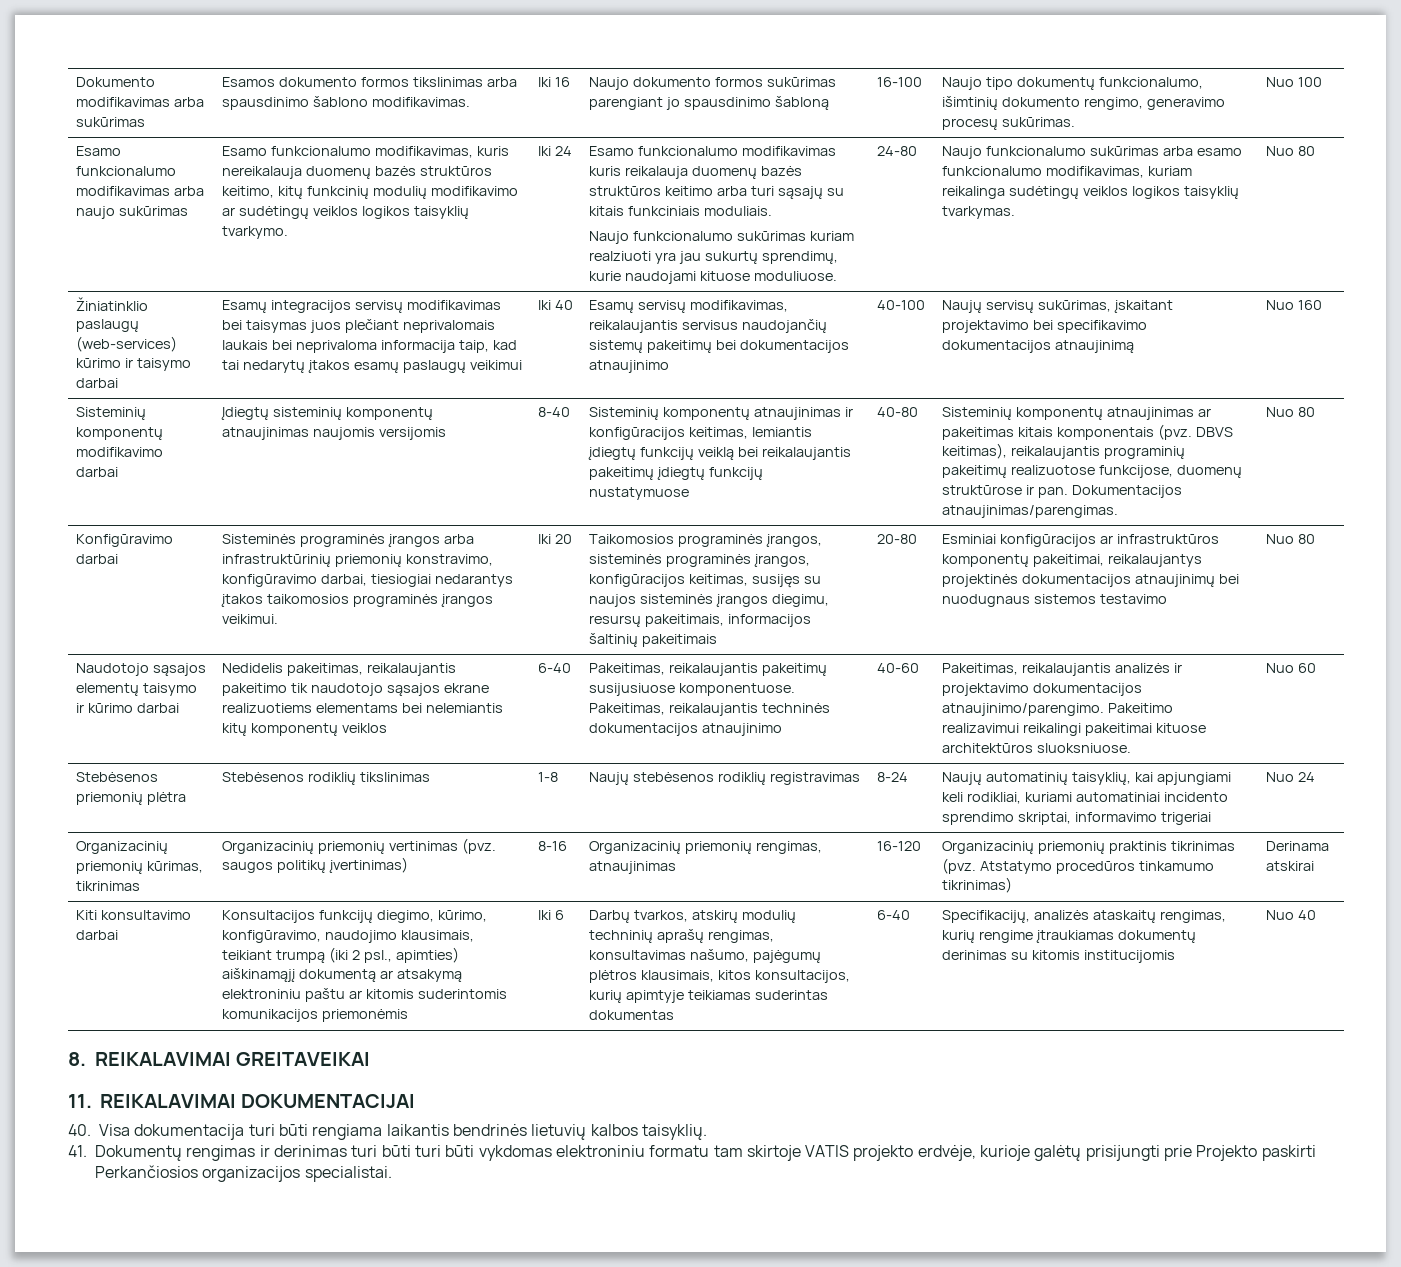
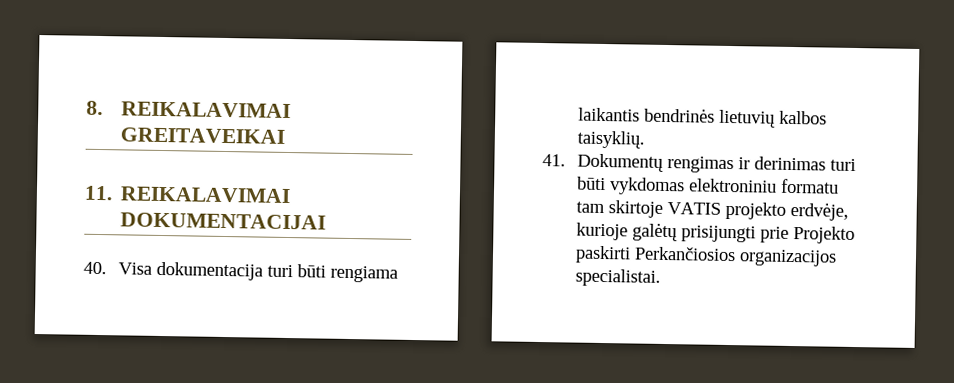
- Dokumento modifikavimas arba sukūrimas | Esamos dokumento formos tikslinimas arba spausdinimo šablono modifikavimas. | Iki 16 | Naujo dokumento formos sukūrimas parengiant jo spausdinimo šabloną | 16-100 | Naujo tipo dokumentų funkcionalumo, išimtinių dokumento rengimo, generavimo procesų sukūrimas. | Nuo 100
- Esamo funkcionalumo modifikavimas arba naujo sukūrimas | Esamo funkcionalumo modifikavimas, kuris nereikalauja duomenų bazės struktūros keitimo, kitų funkcinių modulių modifikavimo ar sudėtingų veiklos logikos taisyklių tvarkymo. | Iki 24 | Esamo funkcionalumo modifikavimas kuris reikalauja duomenų bazės struktūros keitimo arba turi sąsajų su kitais funkciniais moduliais.
- Naujo funkcionalumo sukūrimas kuriam realziuoti yra jau sukurtų sprendimų, kurie naudojami kituose moduliuose. | 24-80 | Naujo funkcionalumo sukūrimas arba esamo funkcionalumo modifikavimas, kuriam reikalinga sudėtingų veiklos logikos taisyklių tvarkymas. | Nuo 80
- Žiniatinklio paslaugų (web-services) kūrimo ir taisymo darbai | Esamų integracijos servisų modifikavimas bei taisymas juos plečiant neprivalomais laukais bei neprivaloma informacija taip, kad tai nedarytų įtakos esamų paslaugų veikimui | Iki 40 | Esamų servisų modifikavimas, reikalaujantis servisus naudojančių sistemų pakeitimų bei dokumentacijos atnaujinimo | 40-100 | Naujų servisų sukūrimas, įskaitant projektavimo bei specifikavimo dokumentacijos atnaujinimą | Nuo 160
- Sisteminių komponentų modifikavimo darbai | Įdiegtų sisteminių komponentų atnaujinimas naujomis versijomis | 8-40 | Sisteminių komponentų atnaujinimas ir konfigūracijos keitimas, lemiantis įdiegtų funkcijų veiklą bei reikalaujantis pakeitimų įdiegtų funkcijų nustatymuose | 40-80 | Sisteminių komponentų atnaujinimas ar pakeitimas kitais komponentais (pvz. DBVS keitimas), reikalaujantis programinių pakeitimų realizuotose funkcijose, duomenų struktūrose ir pan. Dokumentacijos atnaujinimas/parengimas. | Nuo 80
- Konfigūravimo darbai | Sisteminės programinės įrangos arba infrastruktūrinių priemonių konstravimo, konfigūravimo darbai, tiesiogiai nedarantys įtakos taikomosios programinės įrangos veikimui. | Iki 20 | Taikomosios programinės įrangos, sisteminės programinės įrangos, konfigūracijos keitimas, susijęs su naujos sisteminės įrangos diegimu, resursų pakeitimais, informacijos šaltinių pakeitimais | 20-80 | Esminiai konfigūracijos ar infrastruktūros komponentų pakeitimai, reikalaujantys projektinės dokumentacijos atnaujinimų bei nuodugnaus sistemos testavimo | Nuo 80
- Naudotojo sąsajos elementų taisymo ir kūrimo darbai | Nedidelis pakeitimas, reikalaujantis pakeitimo tik naudotojo sąsajos ekrane realizuotiems elementams bei nelemiantis kitų komponentų veiklos | 6-40 | Pakeitimas, reikalaujantis pakeitimų susijusiuose komponentuose. Pakeitimas, reikalaujantis techninės dokumentacijos atnaujinimo | 40-60 | Pakeitimas, reikalaujantis analizės ir projektavimo dokumentacijos atnaujinimo/parengimo. Pakeitimo realizavimui reikalingi pakeitimai kituose architektūros sluoksniuose. | Nuo 60
- Stebėsenos priemonių plėtra | Stebėsenos rodiklių tikslinimas | 1-8 | Naujų stebėsenos rodiklių registravimas | 8-24 | Naujų automatinių taisyklių, kai apjungiami keli rodikliai, kuriami automatiniai incidento sprendimo skriptai, informavimo trigeriai | Nuo 24
- Organizacinių priemonių kūrimas, tikrinimas | Organizacinių priemonių vertinimas (pvz. saugos politikų įvertinimas) | 8-16 | Organizacinių priemonių rengimas, atnaujinimas | 16-120 | Organizacinių priemonių praktinis tikrinimas (pvz. Atstatymo procedūros tinkamumo tikrinimas) | Derinama atskirai
- Kiti konsultavimo darbai | Konsultacijos funkcijų diegimo, kūrimo, konfigūravimo, naudojimo klausimais, teikiant trumpą (iki 2 psl., apimties) aiškinamąjį dokumentą ar atsakymą elektroniniu paštu ar kitomis suderintomis komunikacijos priemonėmis | Iki 6 | Darbų tvarkos, atskirų modulių techninių aprašų rengimas, konsultavimas našumo, pajėgumų plėtros klausimais, kitos konsultacijos, kurių apimtyje teikiamas suderintas dokumentas | 6-40 | Specifikacijų, analizės ataskaitų rengimas, kurių rengime įtraukiamas dokumentų derinimas su kitomis institucijomis | Nuo 40
- 41. Dokumentų rengimas ir derinimas turi būti turi būti vykdomas elektroniniu formatu tam skirtoje VATIS projekto erdvėje, kurioje galėtų prisijungti prie Projekto paskirti Perkančiosios organizacijos specialistai.
+ 41. Dokumentų rengimas ir derinimas turi būti vykdomas elektroniniu formatu tam skirtoje VATIS projekto erdvėje, kurioje galėtų prisijungti prie Projekto paskirti Perkančiosios organizacijos specialistai.

